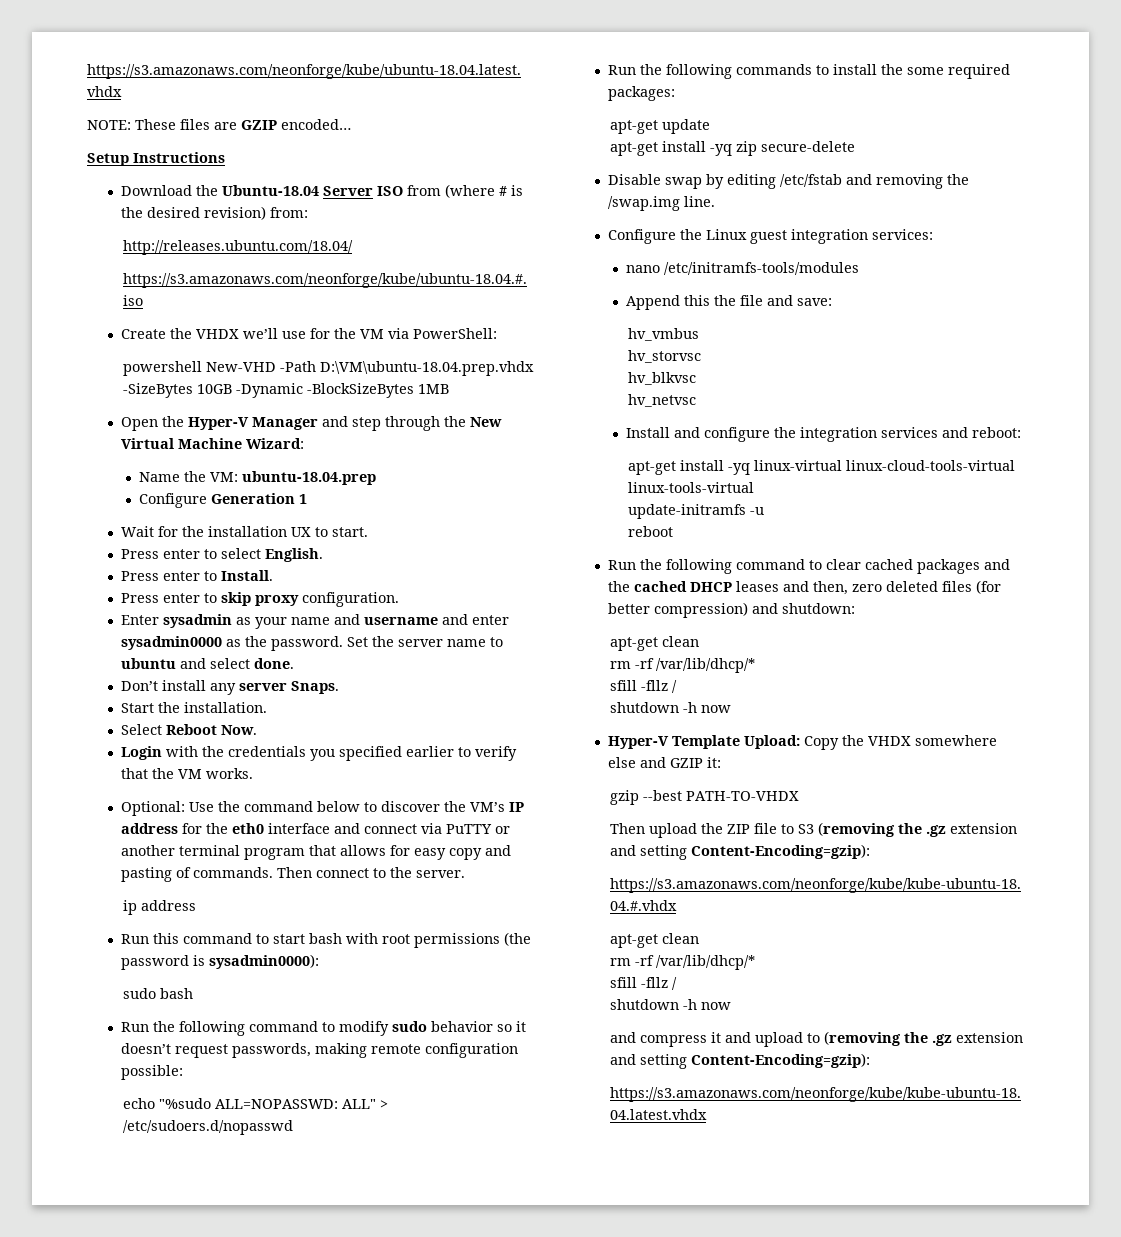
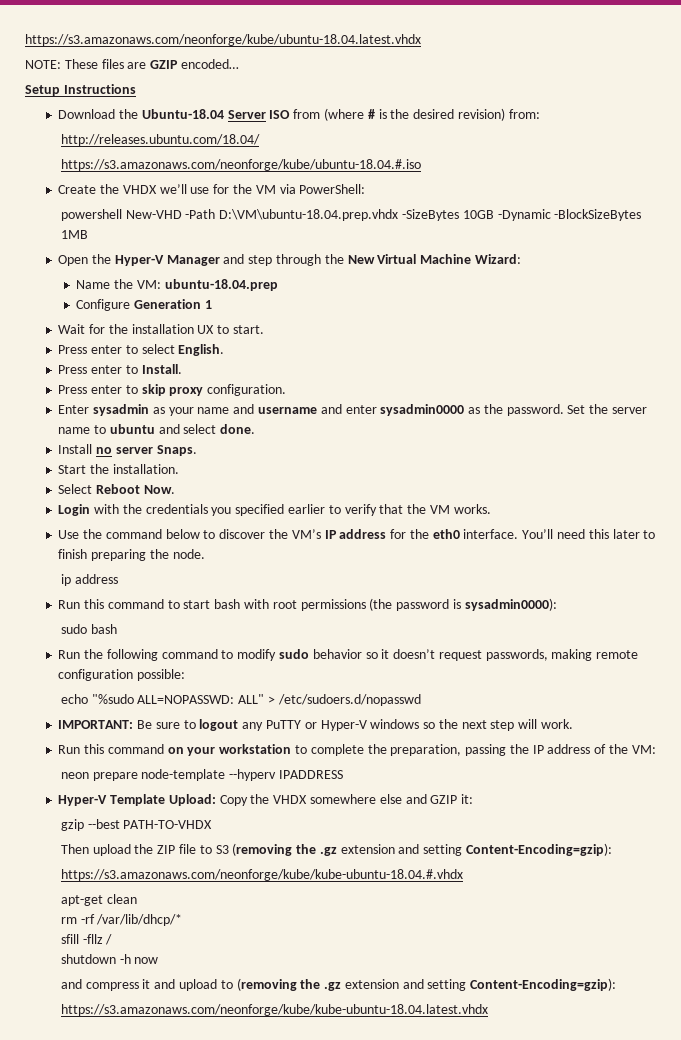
- Don’t install any server Snaps.
+ Install no server Snaps.
- Optional: Use the command below to discover the VM’s IP address for the eth0 interface and connect via PuTTY or another terminal program that allows for easy copy and pasting of commands. Then connect to the server.
+ Use the command below to discover the VM’s IP address for the eth0 interface. You’ll need this later to finish preparing the node.
- Run the following commands to install the some required packages:
- apt-get update
- apt-get install -yq zip secure-delete
- Disable swap by editing /etc/fstab and removing the /swap.img line.
- Configure the Linux guest integration services:
- nano /etc/initramfs-tools/modules
- Append this the file and save:
- hv_vmbus
- hv_storvsc
- hv_blkvsc
- hv_netvsc
- Install and configure the integration services and reboot:
- apt-get install -yq linux-virtual linux-cloud-tools-virtual linux-tools-virtual
- update-initramfs -u
- reboot
- Run the following command to clear cached packages and the cached DHCP leases and then, zero deleted files (for better compression) and shutdown:
- apt-get clean
- rm -rf /var/lib/dhcp/*
- sfill -fllz /
- shutdown -h now
+ IMPORTANT: Be sure to logout any PuTTY or Hyper-V windows so the next step will work.
+ Run this command on your workstation to complete the preparation, passing the IP address of the VM:
+ neon prepare node-template --hyperv IPADDRESS

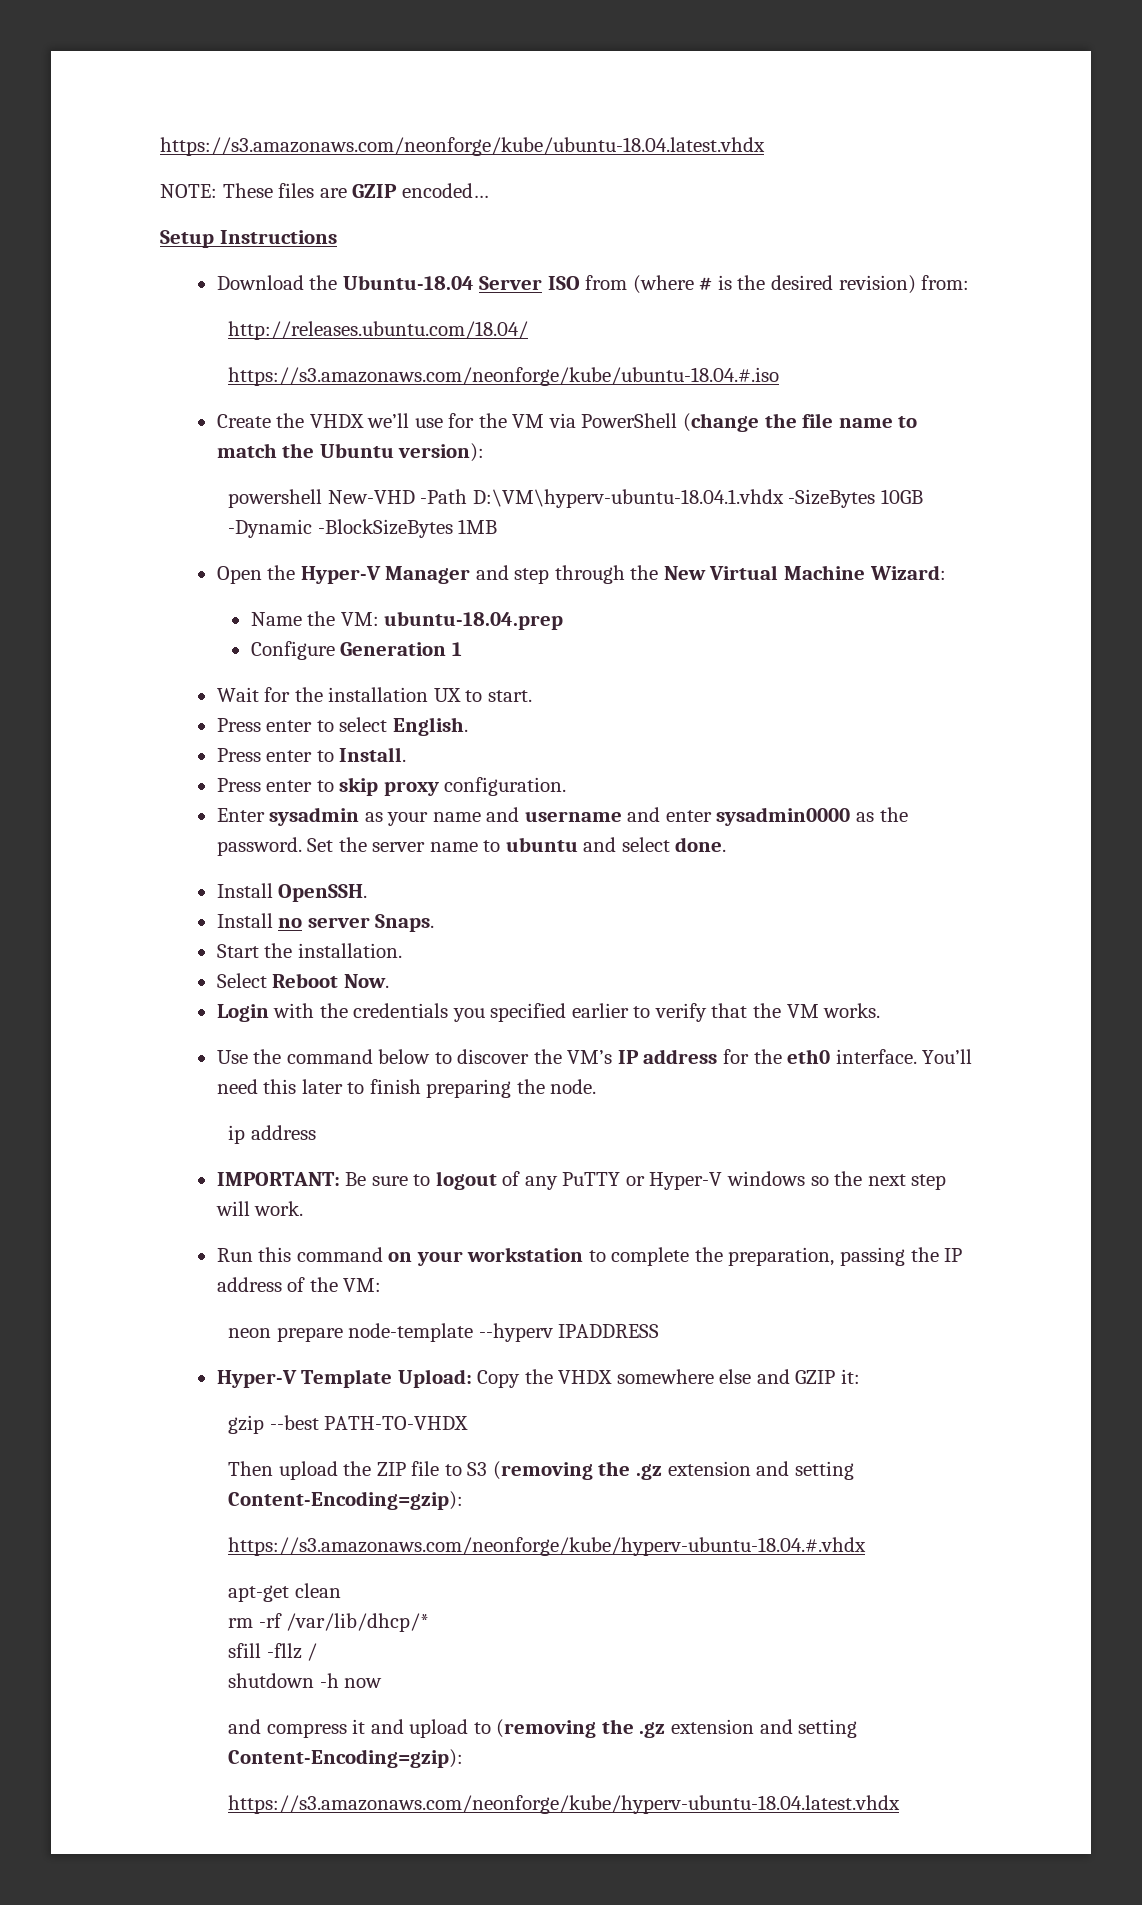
- Create the VHDX we’ll use for the VM via PowerShell:
+ Create the VHDX we’ll use for the VM via PowerShell (change the file name to match the Ubuntu version):
- powershell New-VHD -Path D:\VM\ubuntu-18.04.prep.vhdx -SizeBytes 10GB -Dynamic -BlockSizeBytes 1MB
+ powershell New-VHD -Path D:\VM\hyperv-ubuntu-18.04.1.vhdx -SizeBytes 10GB -Dynamic -BlockSizeBytes 1MB
+ Install OpenSSH.
- Run this command to start bash with root permissions (the password is sysadmin0000):
- sudo bash
- Run the following command to modify sudo behavior so it doesn’t request passwords, making remote configuration possible:
- echo "%sudo ALL=NOPASSWD: ALL" > /etc/sudoers.d/nopasswd
- IMPORTANT: Be sure to logout any PuTTY or Hyper-V windows so the next step will work.
+ IMPORTANT: Be sure to logout of any PuTTY or Hyper-V windows so the next step will work.
- https://s3.amazonaws.com/neonforge/kube/kube-ubuntu-18.04.#.vhdx
+ https://s3.amazonaws.com/neonforge/kube/hyperv-ubuntu-18.04.#.vhdx
- https://s3.amazonaws.com/neonforge/kube/kube-ubuntu-18.04.latest.vhdx
+ https://s3.amazonaws.com/neonforge/kube/hyperv-ubuntu-18.04.latest.vhdx

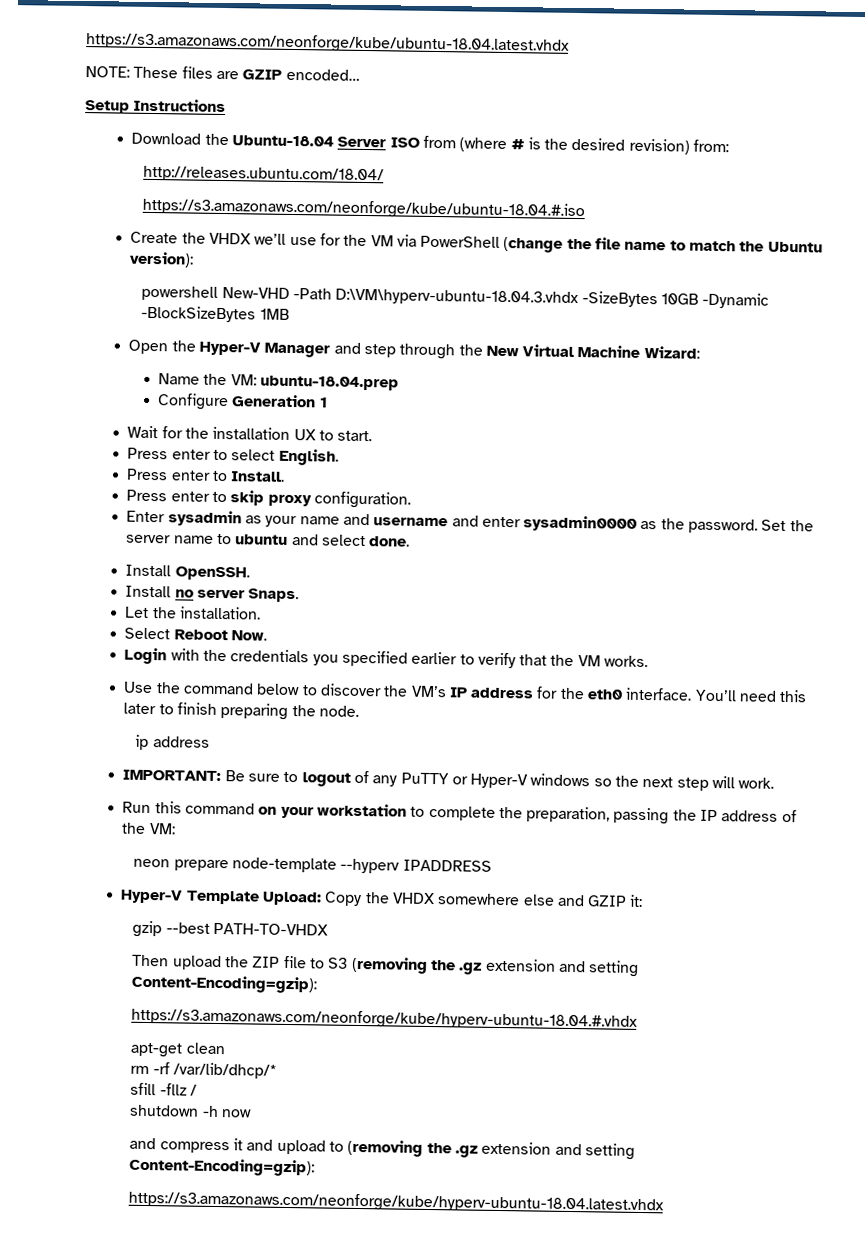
- powershell New-VHD -Path D:\VM\hyperv-ubuntu-18.04.1.vhdx -SizeBytes 10GB -Dynamic -BlockSizeBytes 1MB
+ powershell New-VHD -Path D:\VM\hyperv-ubuntu-18.04.3.vhdx -SizeBytes 10GB -Dynamic -BlockSizeBytes 1MB
- Start the installation.
+ Let the installation.

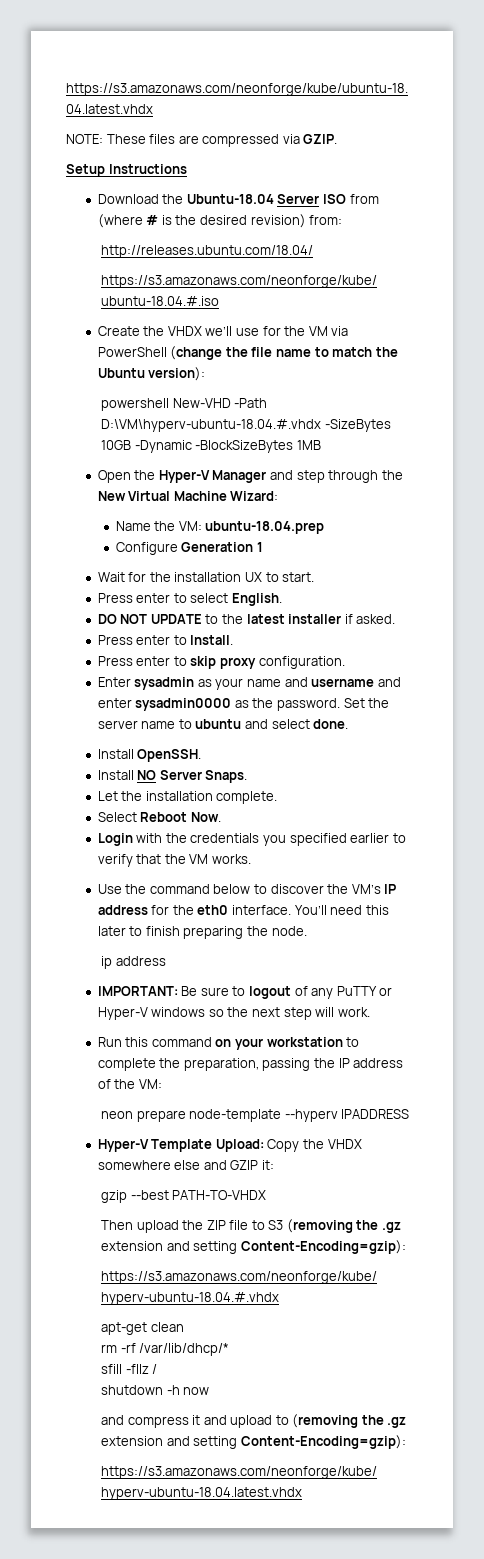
- NOTE: These files are GZIP encoded…
+ NOTE: These files are compressed via GZIP.
- powershell New-VHD -Path D:\VM\hyperv-ubuntu-18.04.3.vhdx -SizeBytes 10GB -Dynamic -BlockSizeBytes 1MB
+ powershell New-VHD -Path D:\VM\hyperv-ubuntu-18.04.#.vhdx -SizeBytes 10GB -Dynamic -BlockSizeBytes 1MB
+ DO NOT UPDATE to the latest installer if asked.
- Install no server Snaps.
+ Install NO Server Snaps.
- Let the installation.
+ Let the installation complete.

